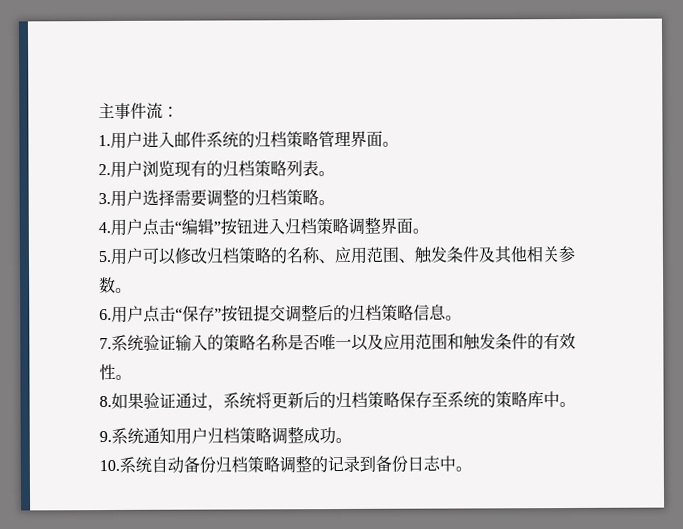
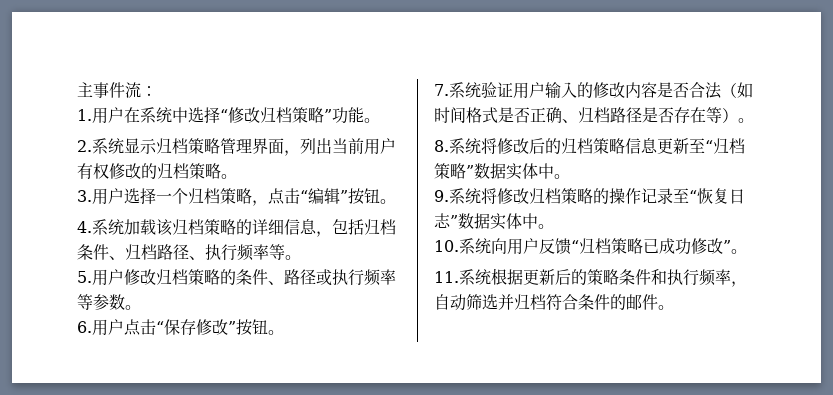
- 1.用户进入邮件系统的归档策略管理界面。
- 2.用户浏览现有的归档策略列表。
+ 1.用户在系统中选择“修改归档策略”功能。
+ 2.系统显示归档策略管理界面，列出当前用户有权修改的归档策略。
- 3.用户选择需要调整的归档策略。
- 4.用户点击“编辑”按钮进入归档策略调整界面。
+ 3.用户选择一个归档策略，点击“编辑”按钮。
+ 4.系统加载该归档策略的详细信息，包括归档条件、归档路径、执行频率等。
- 5.用户可以修改归档策略的名称、应用范围、触发条件及其他相关参数。
+ 5.用户修改归档策略的条件、路径或执行频率等参数。
- 6.用户点击“保存”按钮提交调整后的归档策略信息。
- 7.系统验证输入的策略名称是否唯一以及应用范围和触发条件的有效性。
- 8.如果验证通过，系统将更新后的归档策略保存至系统的策略库中。
- 9.系统通知用户归档策略调整成功。
- 10.系统自动备份归档策略调整的记录到备份日志中。
+ 6.用户点击“保存修改”按钮。
+ 7.系统验证用户输入的修改内容是否合法（如时间格式是否正确、归档路径是否存在等）。
+ 8.系统将修改后的归档策略信息更新至“归档策略”数据实体中。
+ 9.系统将修改归档策略的操作记录至“恢复日志”数据实体中。
+ 10.系统向用户反馈“归档策略已成功修改”。
+ 11.系统根据更新后的策略条件和执行频率，自动筛选并归档符合条件的邮件。

